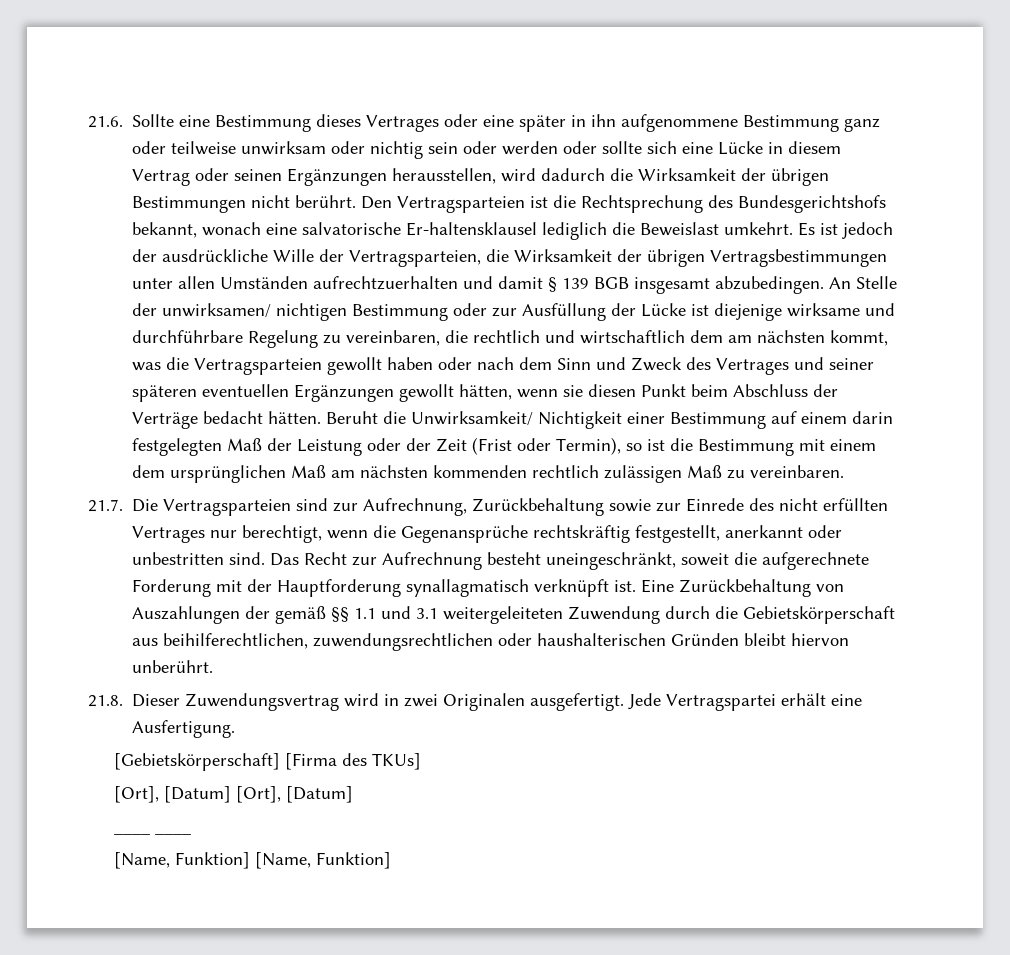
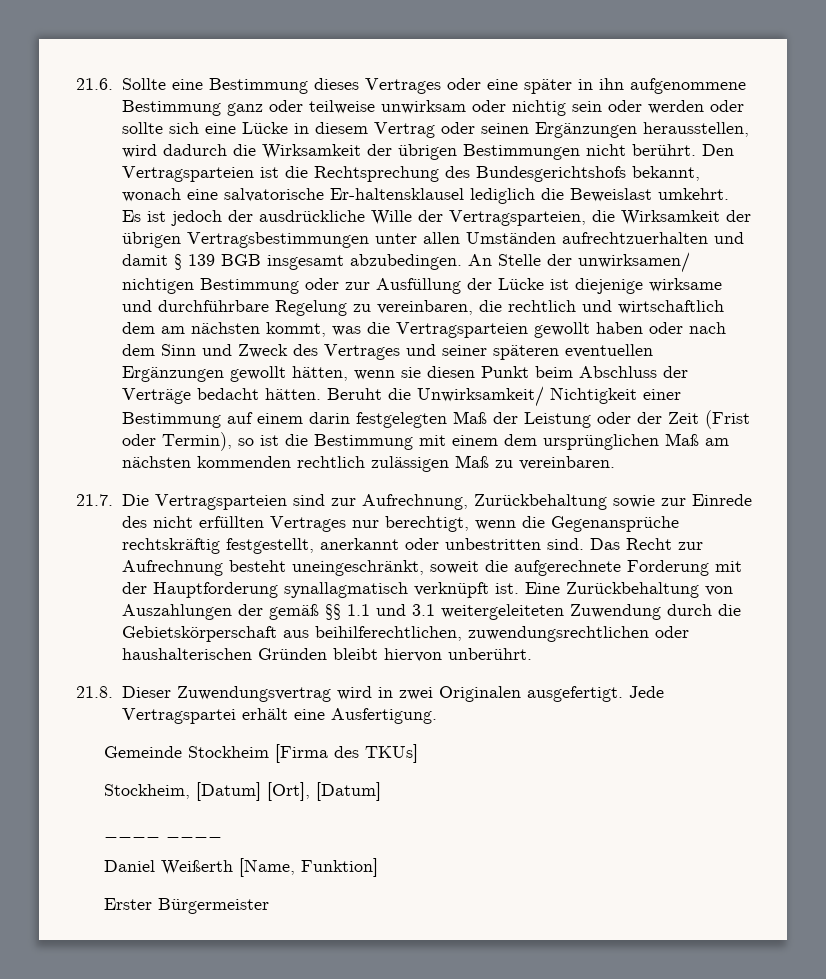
- [Gebietskörperschaft] [Firma des TKUs]
+ Gemeinde Stockheim [Firma des TKUs]
- [Ort], [Datum] [Ort], [Datum]
+ Stockheim, [Datum] [Ort], [Datum]
- [Name, Funktion] [Name, Funktion]
+ Daniel Weißerth [Name, Funktion]
+ Erster Bürgermeister

